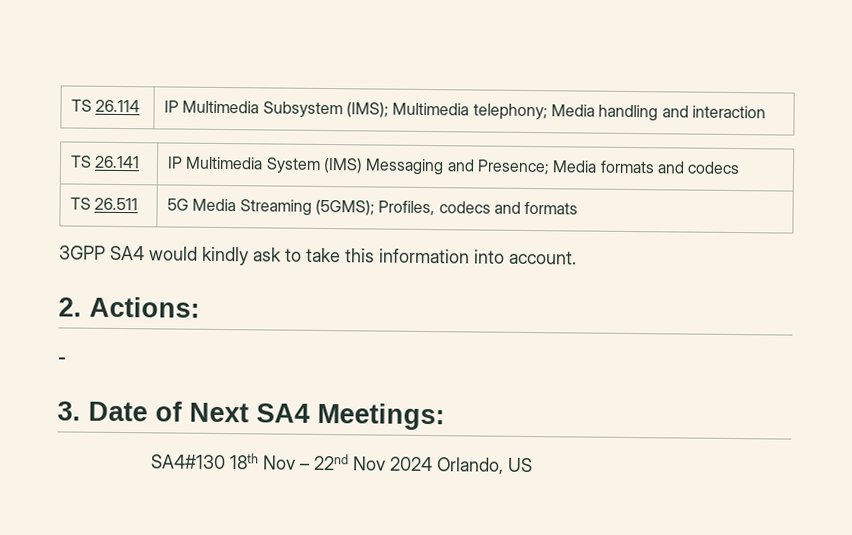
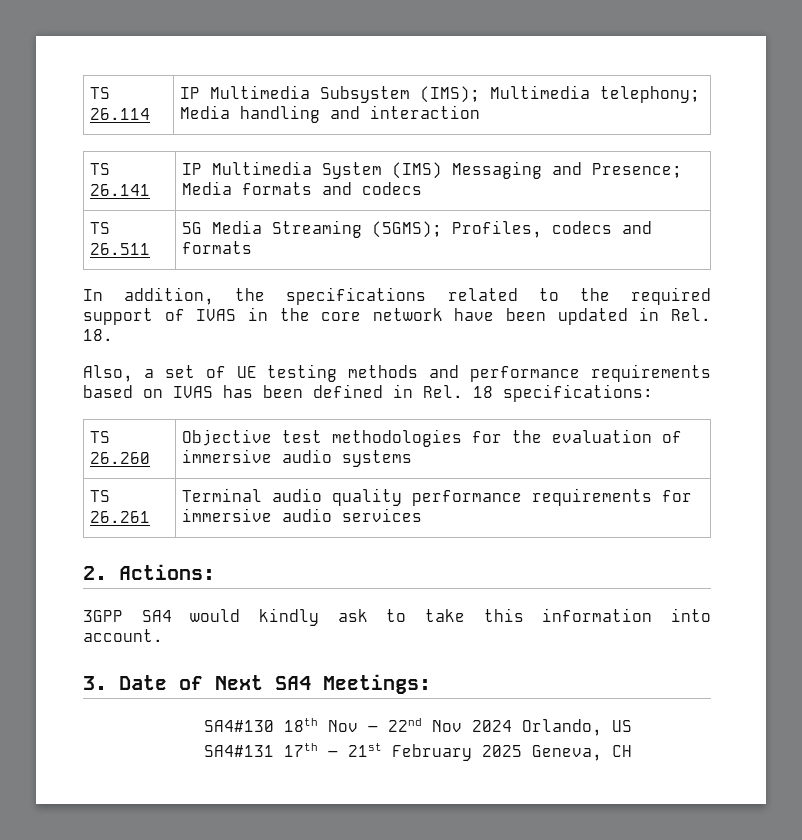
+ In addition, the specifications related to the required support of IVAS in the core network have been updated in Rel. 18.
+ Also, a set of UE testing methods and performance requirements based on IVAS has been defined in Rel. 18 specifications:
+ TS 26.260 | Objective test methodologies for the evaluation of immersive audio systems
+ TS 26.261 | Terminal audio quality performance requirements for immersive audio services
+ 2. Actions:
- 2. Actions:
- -
+ SA4#131 17th – 21st February 2025 Geneva, CH

